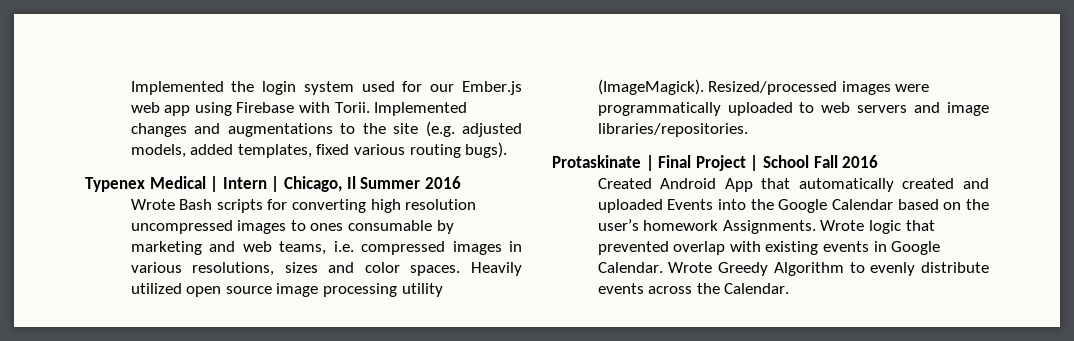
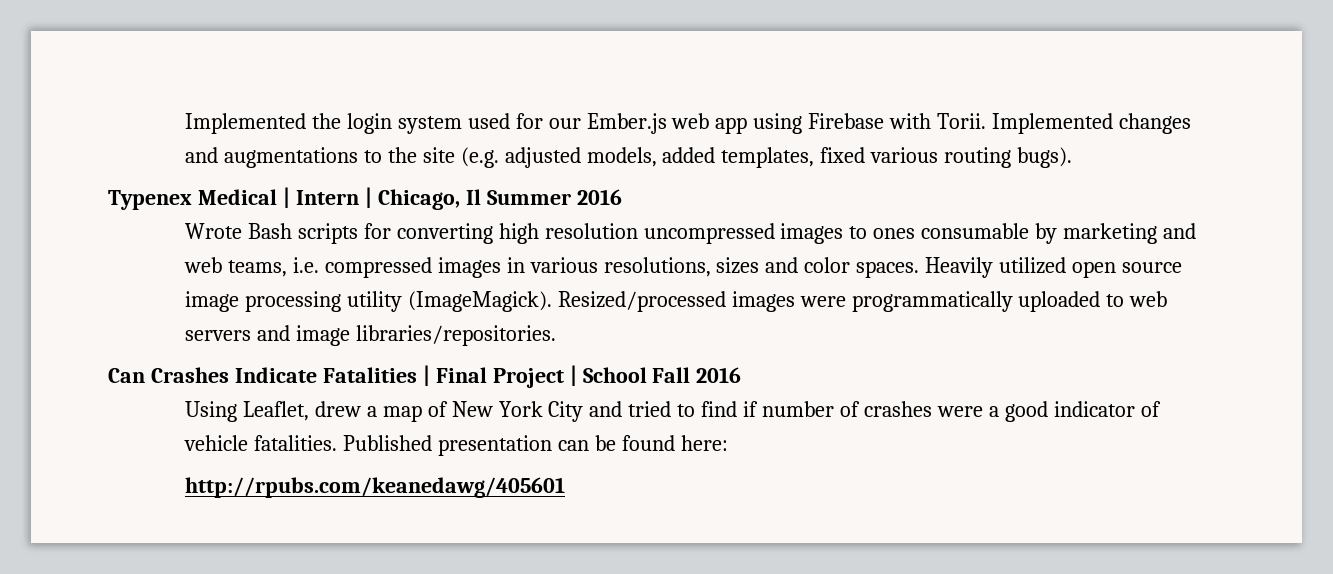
- Protaskinate | Final Project | School Fall 2016
+ Can Crashes Indicate Fatalities | Final Project | School Fall 2016
- Created Android App that automatically created and uploaded Events into the Google Calendar based on the user’s homework Assignments. Wrote logic that prevented overlap with existing events in Google Calendar. Wrote Greedy Algorithm to evenly distribute events across the Calendar.
+ Using Leaflet, drew a map of New York City and tried to find if number of crashes were a good indicator of vehicle fatalities. Published presentation can be found here:
+ http://rpubs.com/keanedawg/405601

